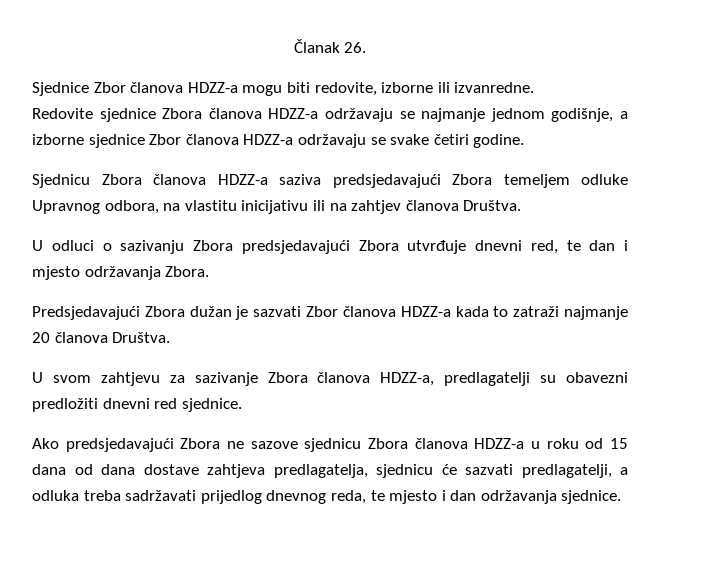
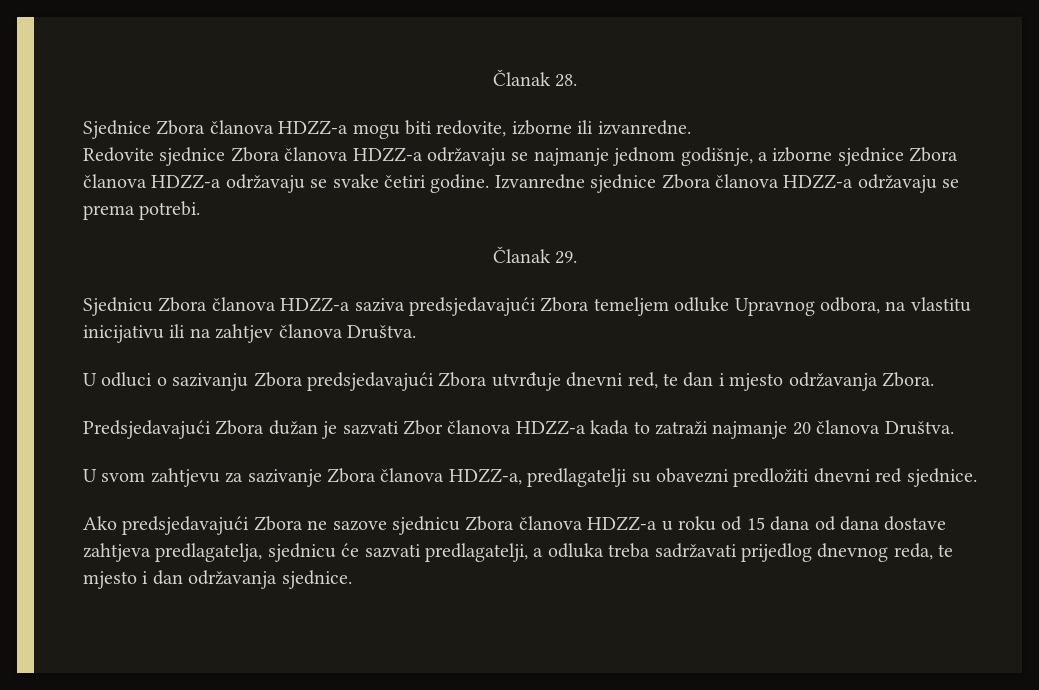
- Članak 26.
+ Članak 28.
- Sjednice Zbor članova HDZZ-a mogu biti redovite, izborne ili izvanredne.
+ Sjednice Zbora članova HDZZ-a mogu biti redovite, izborne ili izvanredne.
- Redovite sjednice Zbora članova HDZZ-a održavaju se najmanje jednom godišnje, a izborne sjednice Zbor članova HDZZ-a održavaju se svake četiri godine.
+ Redovite sjednice Zbora članova HDZZ-a održavaju se najmanje jednom godišnje, a izborne sjednice Zbora članova HDZZ-a održavaju se svake četiri godine. Izvanredne sjednice Zbora članova HDZZ-a održavaju se prema potrebi.
+ Članak 29.

